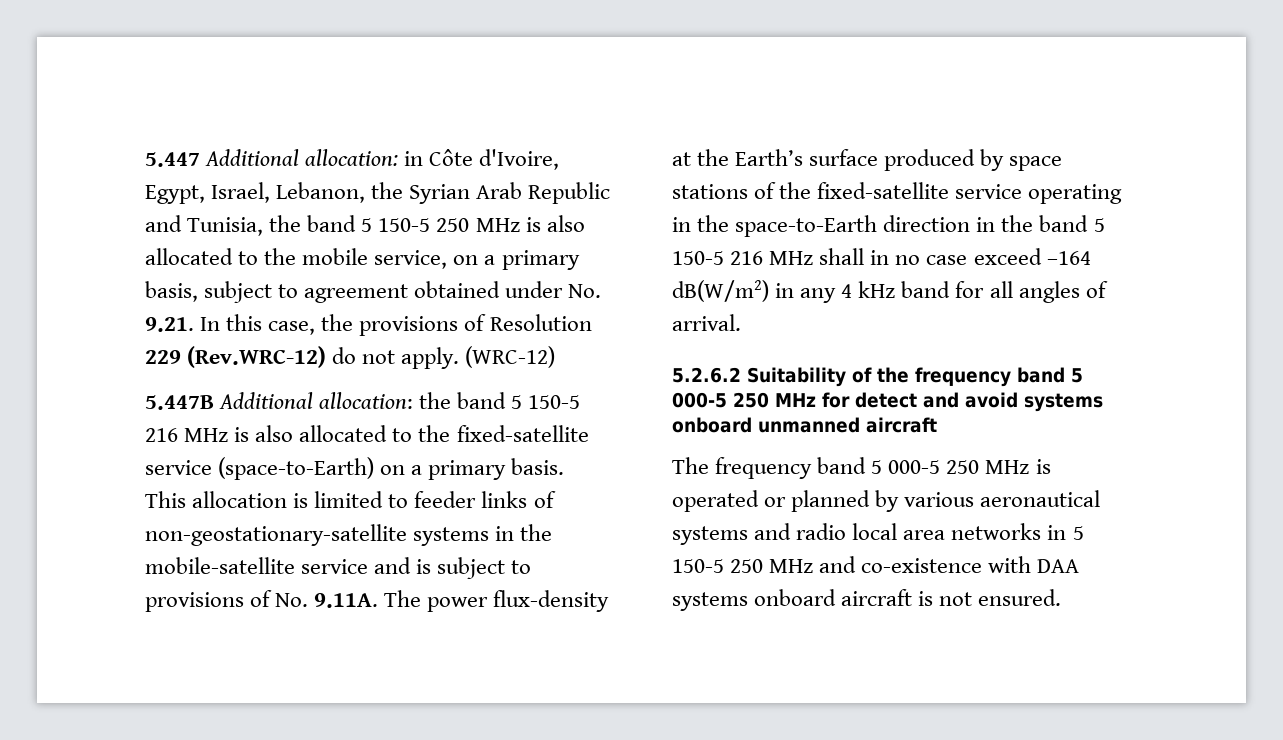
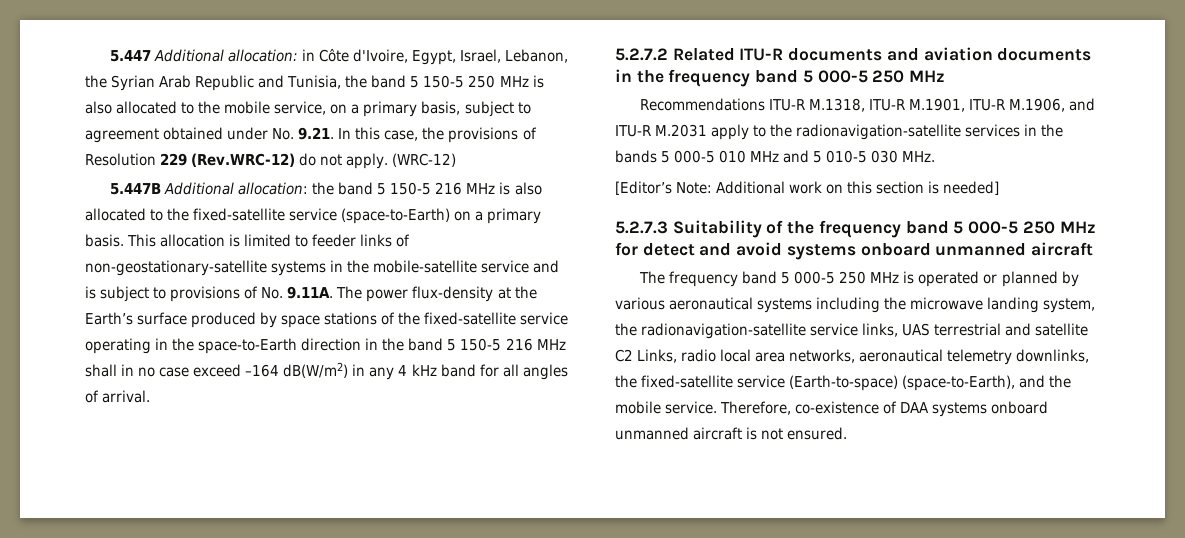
- 5.2.6.2 Suitability of the frequency band 5 000-5 250 MHz for detect and avoid systems onboard unmanned aircraft
+ 5.2.7.2 Related ITU-R documents and aviation documents in the frequency band 5 000-5 250 MHz
+ Recommendations ITU-R M.1318, ITU-R M.1901, ITU-R M.1906, and ITU-R M.2031 apply to the radionavigation-satellite services in the bands 5 000-5 010 MHz and 5 010-5 030 MHz.
+ [Editor’s Note: Additional work on this section is needed]
+ 5.2.7.3 Suitability of the frequency band 5 000-5 250 MHz for detect and avoid systems onboard unmanned aircraft
- The frequency band 5 000-5 250 MHz is operated or planned by various aeronautical systems and radio local area networks in 5 150-5 250 MHz and co-existence with DAA systems onboard aircraft is not ensured.
+ The frequency band 5 000-5 250 MHz is operated or planned by various aeronautical systems including the microwave landing system, the radionavigation-satellite service links, UAS terrestrial and satellite C2 Links, radio local area networks, aeronautical telemetry downlinks, the fixed-satellite service (Earth-to-space) (space-to-Earth), and the mobile service. Therefore, co-existence of DAA systems onboard unmanned aircraft is not ensured.

